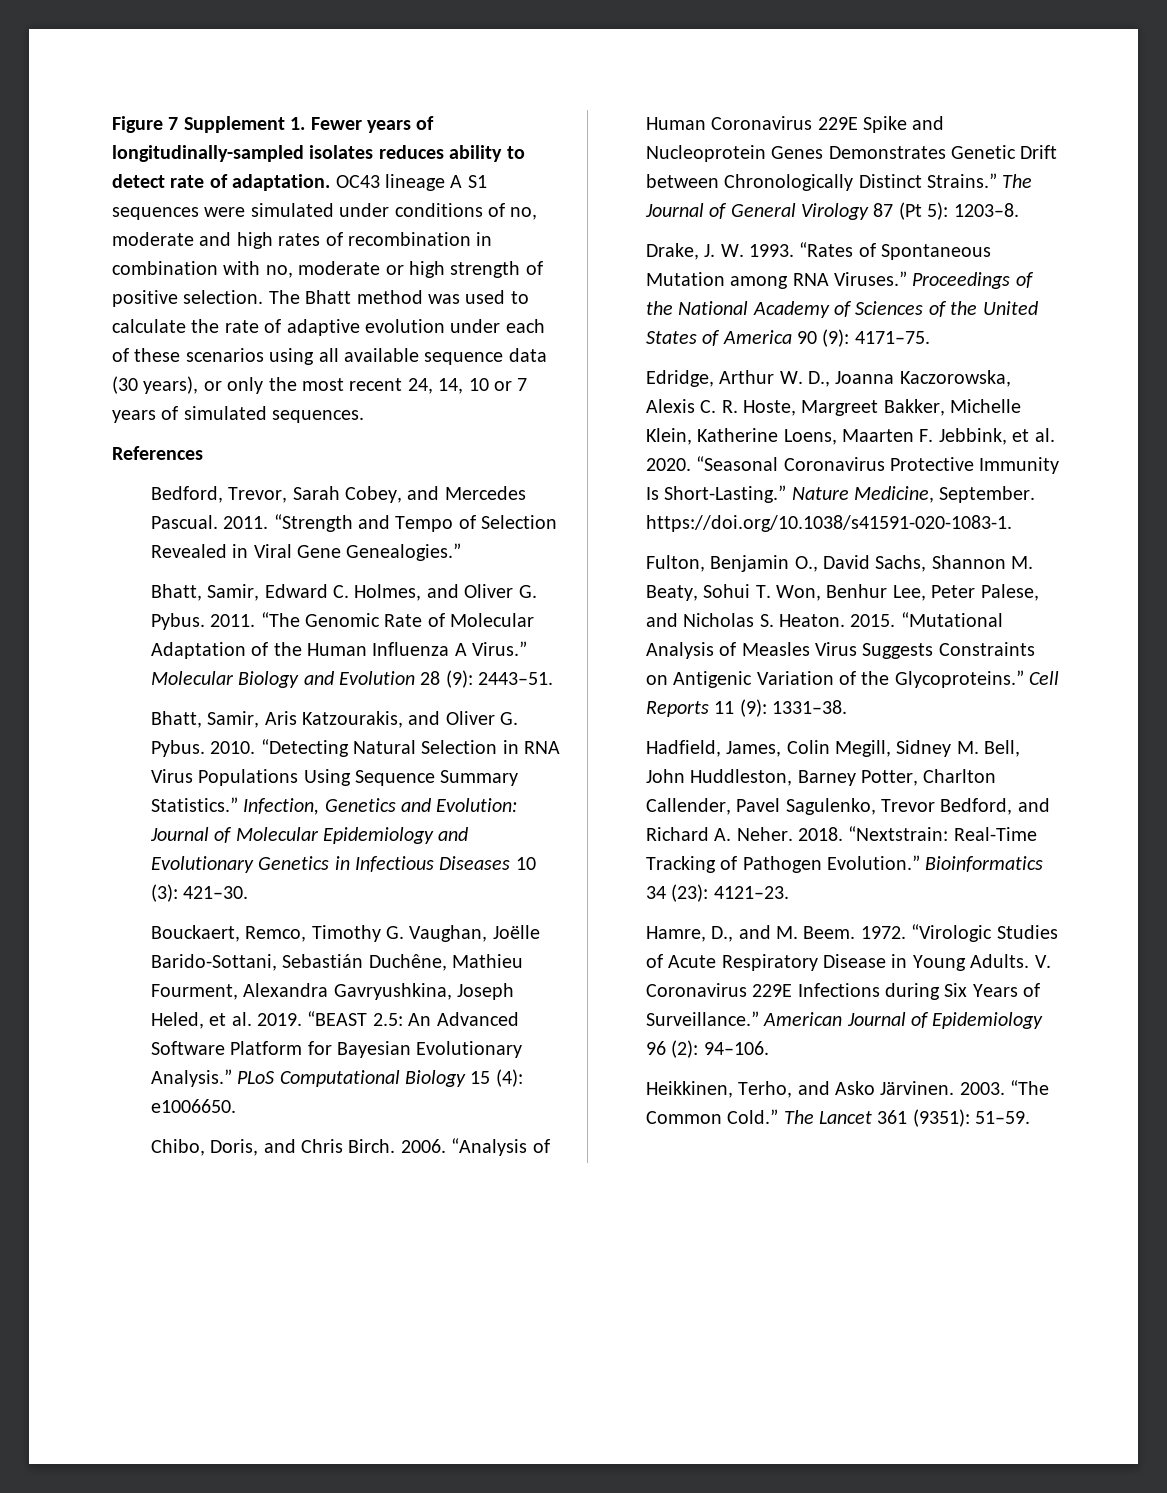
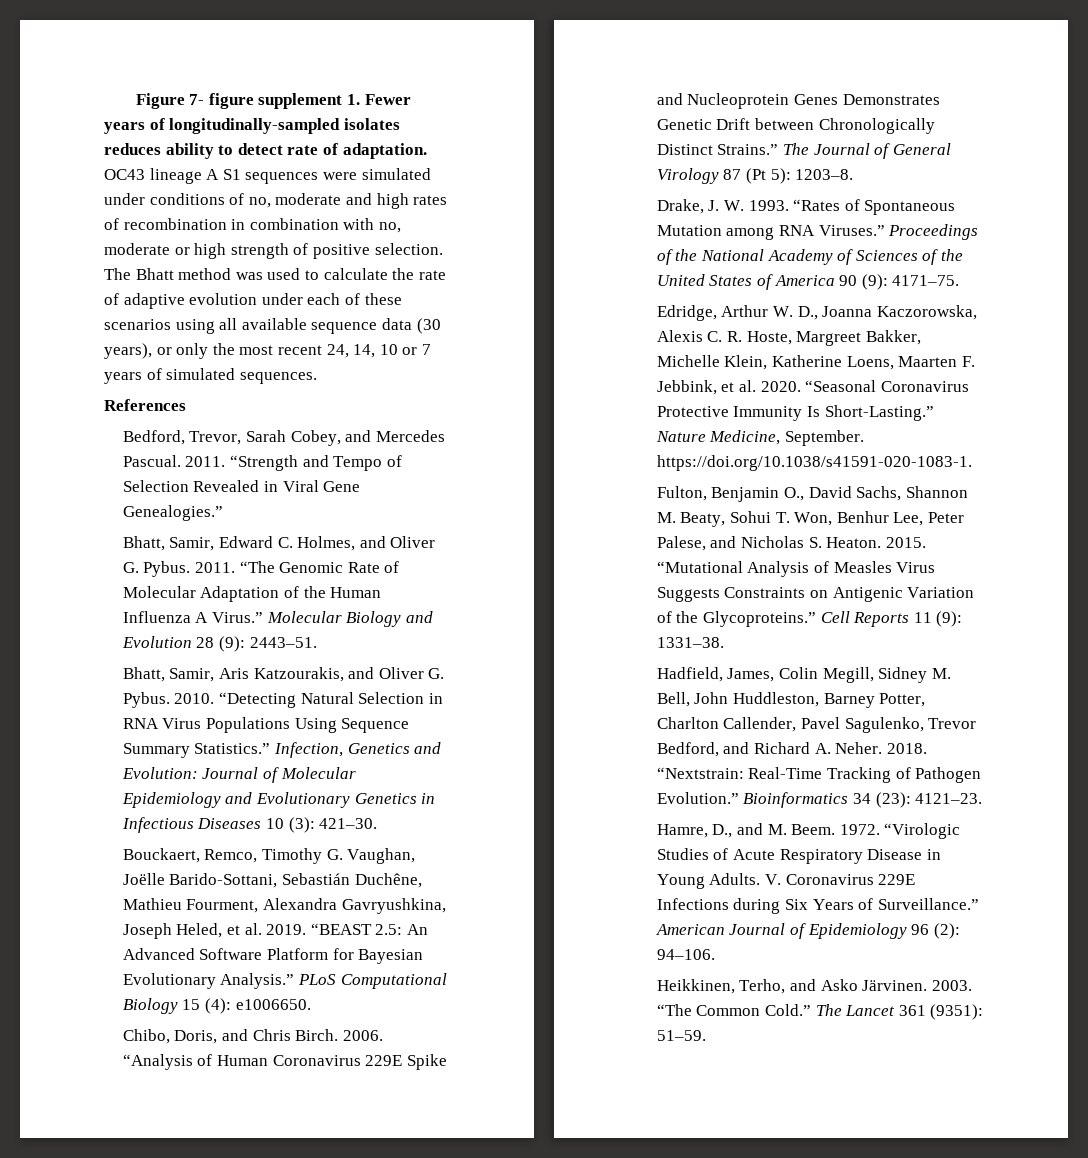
- Figure 7 Supplement 1. Fewer years of longitudinally-sampled isolates reduces ability to detect rate of adaptation.
+ Figure 7- figure supplement 1. Fewer years of longitudinally-sampled isolates reduces ability to detect rate of adaptation.

